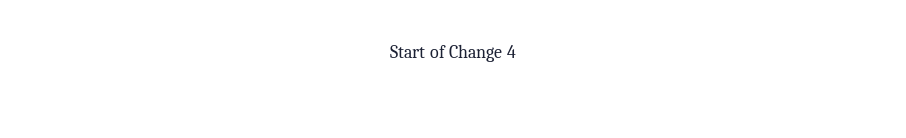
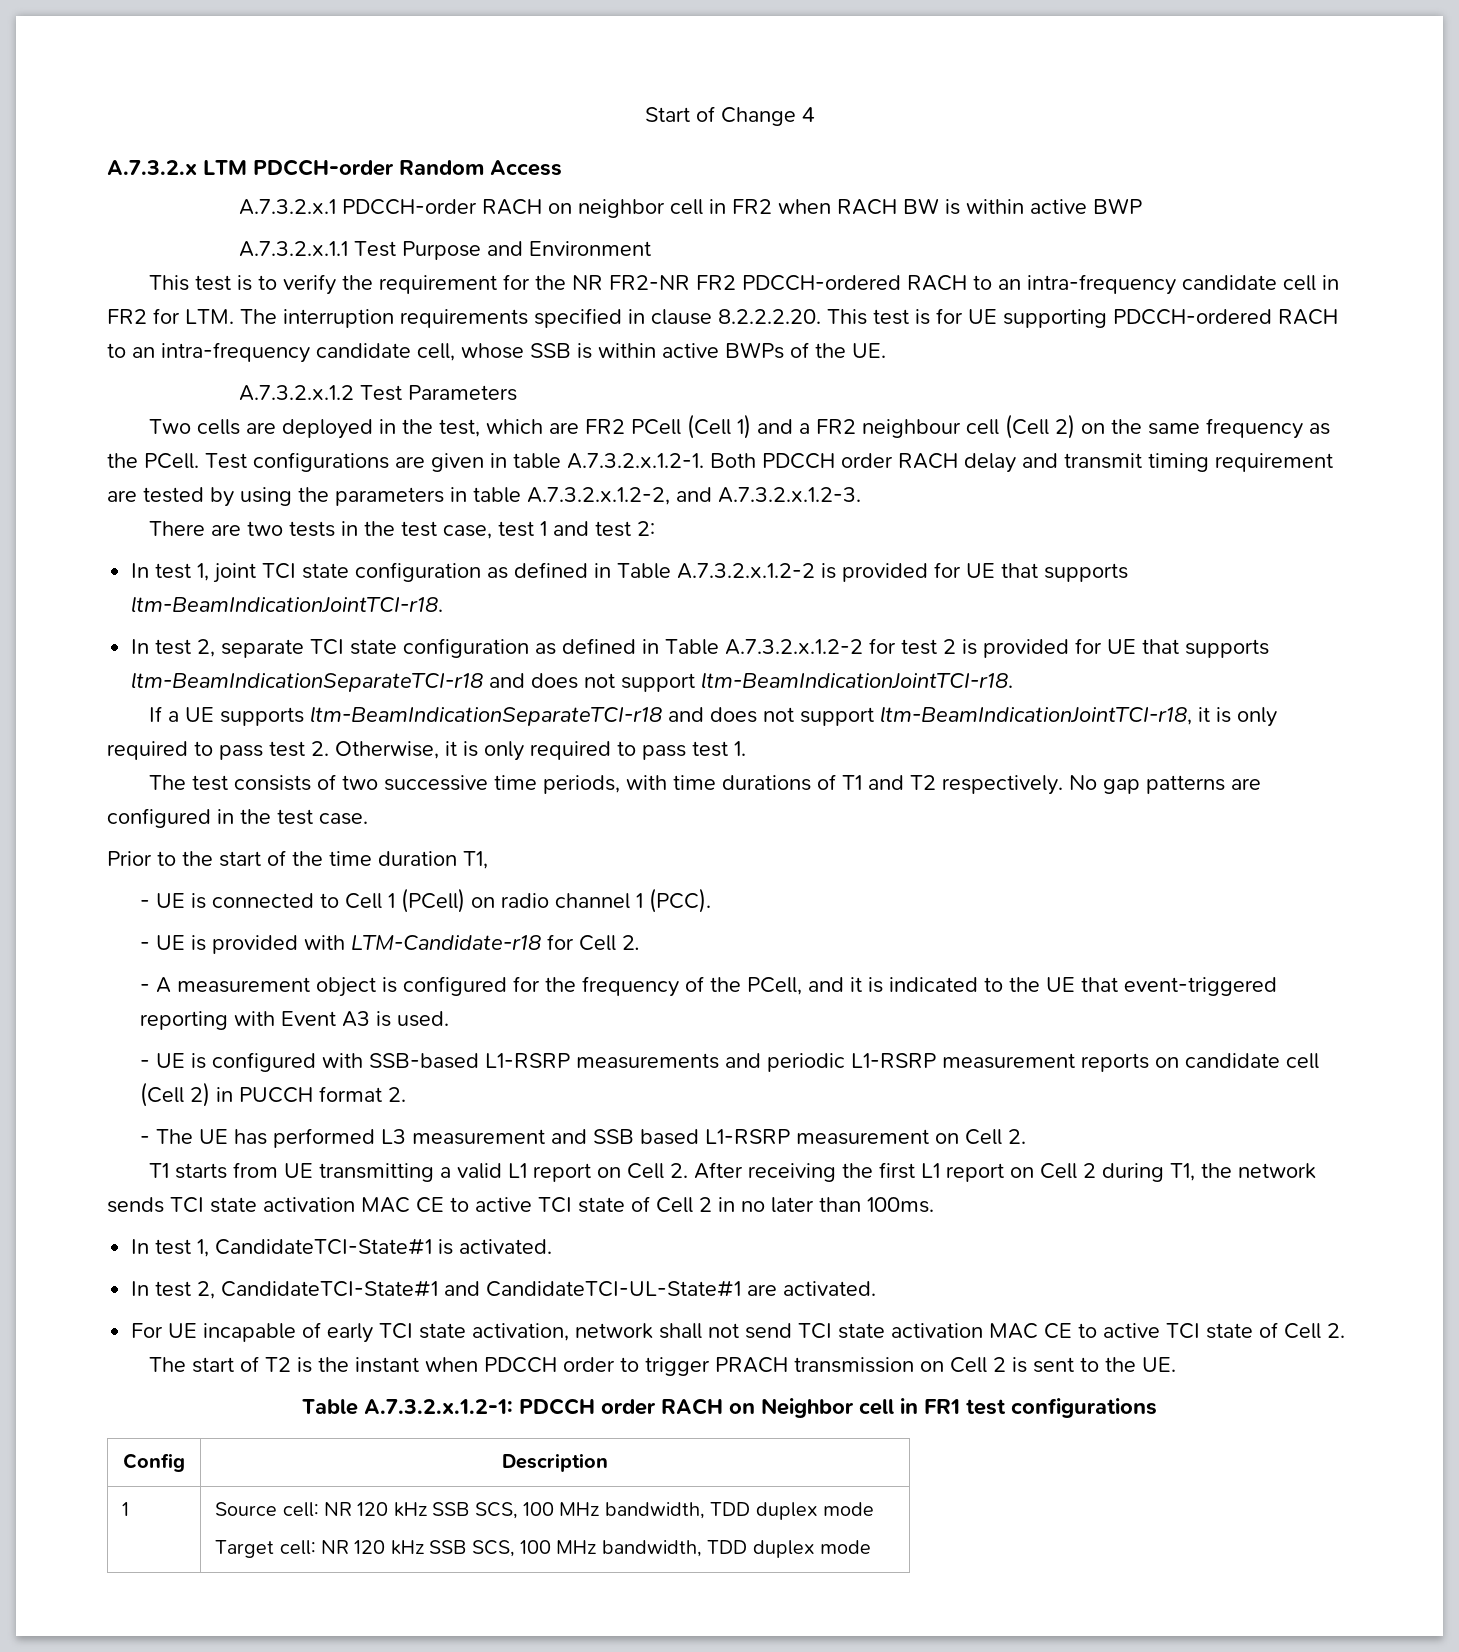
+ A.7.3.2.x LTM PDCCH-order Random Access
+ A.7.3.2.x.1 PDCCH-order RACH on neighbor cell in FR2 when RACH BW is within active BWP
+ A.7.3.2.x.1.1 Test Purpose and Environment
+ This test is to verify the requirement for the NR FR2-NR FR2 PDCCH-ordered RACH to an intra-frequency candidate cell in FR2 for LTM. The interruption requirements specified in clause 8.2.2.2.20. This test is for UE supporting PDCCH-ordered RACH to an intra-frequency candidate cell, whose SSB is within active BWPs of the UE.
+ A.7.3.2.x.1.2 Test Parameters
+ Two cells are deployed in the test, which are FR2 PCell (Cell 1) and a FR2 neighbour cell (Cell 2) on the same frequency as the PCell. Test configurations are given in table A.7.3.2.x.1.2-1. Both PDCCH order RACH delay and transmit timing requirement are tested by using the parameters in table A.7.3.2.x.1.2-2, and A.7.3.2.x.1.2-3.
+ There are two tests in the test case, test 1 and test 2:
+ In test 1, joint TCI state configuration as defined in Table A.7.3.2.x.1.2-2 is provided for UE that supports ltm-BeamIndicationJointTCI-r18.
+ In test 2, separate TCI state configuration as defined in Table A.7.3.2.x.1.2-2 for test 2 is provided for UE that supports ltm-BeamIndicationSeparateTCI-r18 and does not support ltm-BeamIndicationJointTCI-r18.
+ If a UE supports ltm-BeamIndicationSeparateTCI-r18 and does not support ltm-BeamIndicationJointTCI-r18, it is only required to pass test 2. Otherwise, it is only required to pass test 1.
+ The test consists of two successive time periods, with time durations of T1 and T2 respectively. No gap patterns are configured in the test case.
+ Prior to the start of the time duration T1,
+ - UE is connected to Cell 1 (PCell) on radio channel 1 (PCC).
+ - UE is provided with LTM-Candidate-r18 for Cell 2.
+ - A measurement object is configured for the frequency of the PCell, and it is indicated to the UE that event-triggered reporting with Event A3 is used.
+ - UE is configured with SSB-based L1-RSRP measurements and periodic L1-RSRP measurement reports on candidate cell (Cell 2) in PUCCH format 2.
+ - The UE has performed L3 measurement and SSB based L1-RSRP measurement on Cell 2.
+ T1 starts from UE transmitting a valid L1 report on Cell 2. After receiving the first L1 report on Cell 2 during T1, the network sends TCI state activation MAC CE to active TCI state of Cell 2 in no later than 100ms.
+ In test 1, CandidateTCI-State#1 is activated.
+ In test 2, CandidateTCI-State#1 and CandidateTCI-UL-State#1 are activated.
+ For UE incapable of early TCI state activation, network shall not send TCI state activation MAC CE to active TCI state of Cell 2.
+ The start of T2 is the instant when PDCCH order to trigger PRACH transmission on Cell 2 is sent to the UE.
+ Table A.7.3.2.x.1.2-1: PDCCH order RACH on Neighbor cell in FR1 test configurations
+ Config | Description
+ 1 | Source cell: NR 120 kHz SSB SCS, 100 MHz bandwidth, TDD duplex mode
+ Target cell: NR 120 kHz SSB SCS, 100 MHz bandwidth, TDD duplex mode

